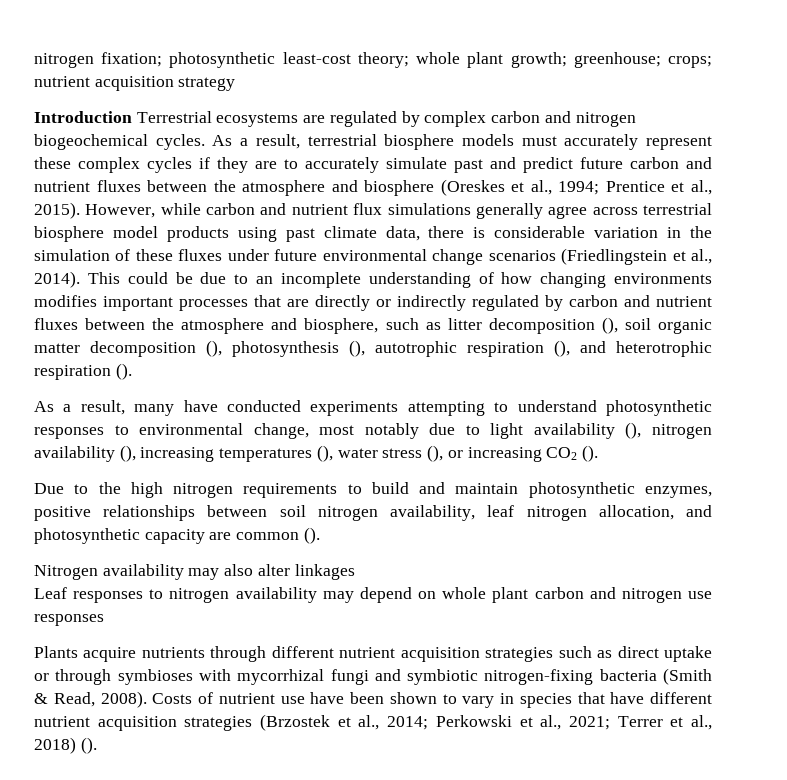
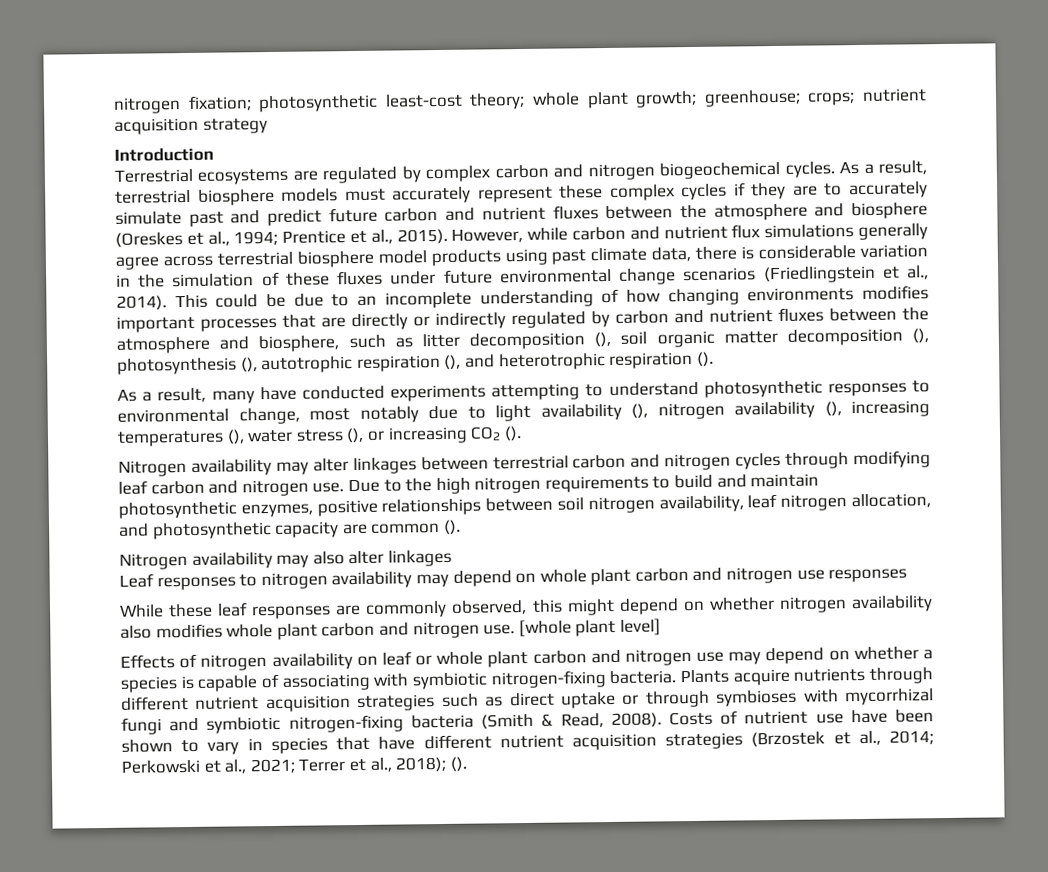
- Introduction Terrestrial ecosystems are regulated by complex carbon and nitrogen biogeochemical cycles.
+ Introduction
+ Terrestrial ecosystems are regulated by complex carbon and nitrogen biogeochemical cycles.
+ Nitrogen availability may alter linkages between terrestrial carbon and nitrogen cycles through modifying leaf carbon and nitrogen use.
+ While these leaf responses are commonly observed, this might depend on whether nitrogen availability also modifies whole plant carbon and nitrogen use. [whole plant level]
+ Effects of nitrogen availability on leaf or whole plant carbon and nitrogen use may depend on whether a species is capable of associating with symbiotic nitrogen-fixing bacteria.
- Costs of nutrient use have been shown to vary in species that have different nutrient acquisition strategies (Brzostek et al., 2014; Perkowski et al., 2021; Terrer et al., 2018) ().
+ Costs of nutrient use have been shown to vary in species that have different nutrient acquisition strategies (Brzostek et al., 2014; Perkowski et al., 2021; Terrer et al., 2018); ().

